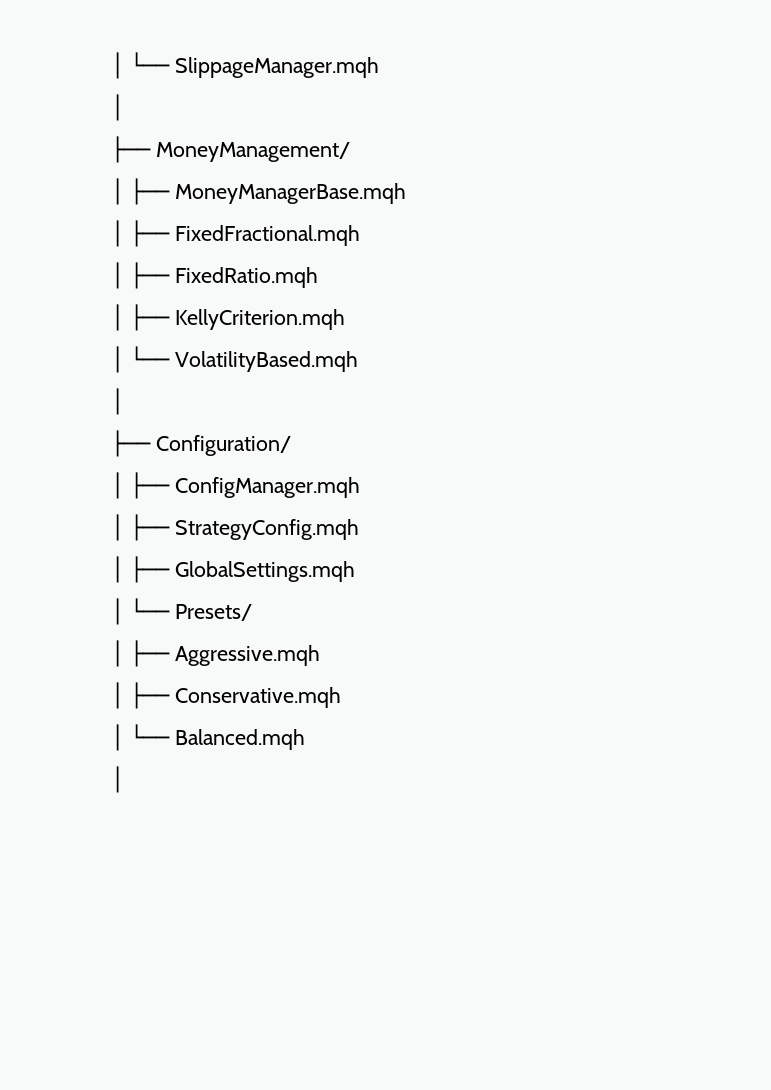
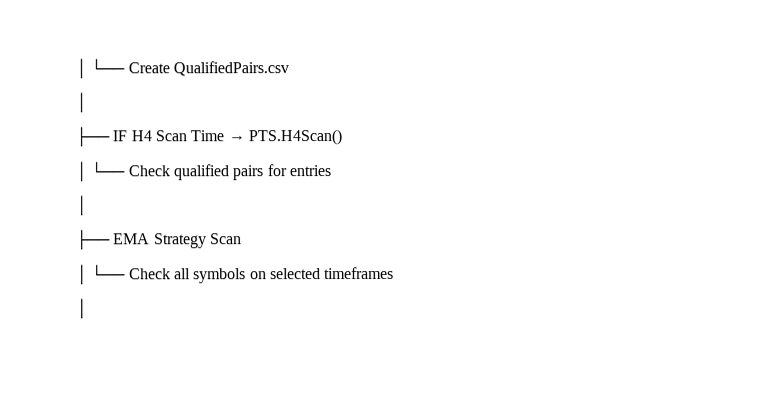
- │ └── SlippageManager.mqh
+ │ └── Create QualifiedPairs.csv
  │
- ├── MoneyManagement/
- │ ├── MoneyManagerBase.mqh
- │ ├── FixedFractional.mqh
- │ ├── FixedRatio.mqh
- │ ├── KellyCriterion.mqh
- │ └── VolatilityBased.mqh
+ ├── IF H4 Scan Time → PTS.H4Scan()
+ │ └── Check qualified pairs for entries
  │
- ├── Configuration/
- │ ├── ConfigManager.mqh
- │ ├── StrategyConfig.mqh
- │ ├── GlobalSettings.mqh
- │ └── Presets/
- │ ├── Aggressive.mqh
- │ ├── Conservative.mqh
- │ └── Balanced.mqh
+ ├── EMA Strategy Scan
+ │ └── Check all symbols on selected timeframes

